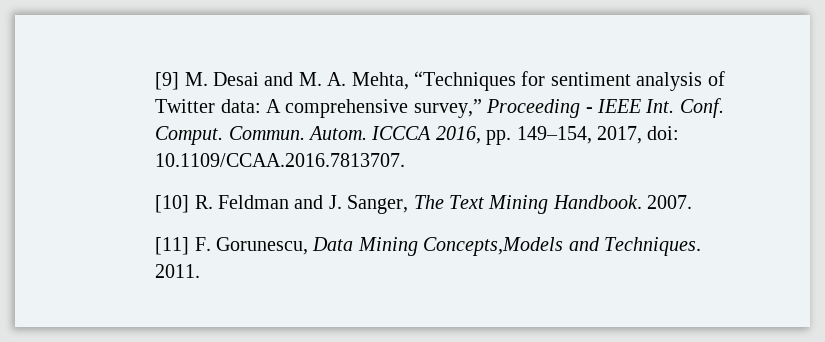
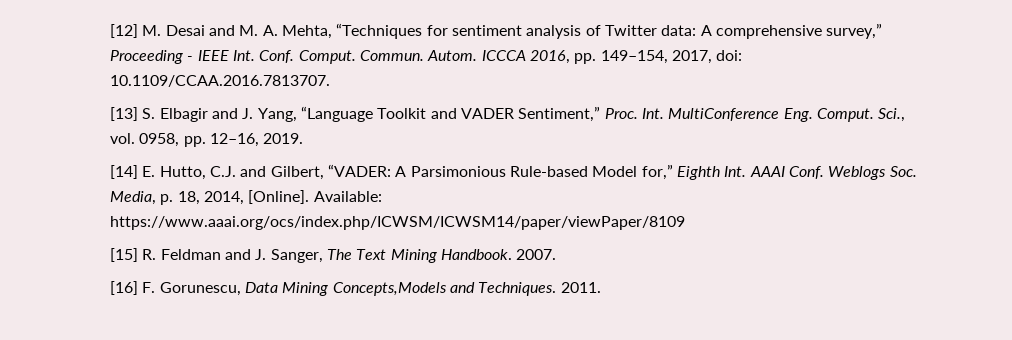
- [9] M. Desai and M. A. Mehta, “Techniques for sentiment analysis of Twitter data: A comprehensive survey,” Proceeding - IEEE Int. Conf.
+ [12] M. Desai and M. A. Mehta, “Techniques for sentiment analysis of Twitter data: A comprehensive survey,” Proceeding - IEEE Int. Conf.
- [10] R. Feldman and J. Sanger, The Text Mining Handbook.
+ [13] S. Elbagir and J. Yang, “Language Toolkit and VADER Sentiment,” Proc. Int. MultiConference Eng. Comput. Sci., vol. 0958, pp. 12–16, 2019.
+ [14] E. Hutto, C.J. and Gilbert, “VADER: A Parsimonious Rule-based Model for,” Eighth Int. AAAI Conf. Weblogs Soc. Media, p. 18, 2014, [Online]. Available: https://www.aaai.org/ocs/index.php/ICWSM/ICWSM14/paper/viewPaper/8109
+ [15] R. Feldman and J. Sanger, The Text Mining Handbook.
- [11] F. Gorunescu, Data Mining Concepts,Models and Techniques.
+ [16] F. Gorunescu, Data Mining Concepts,Models and Techniques.

